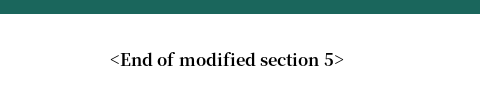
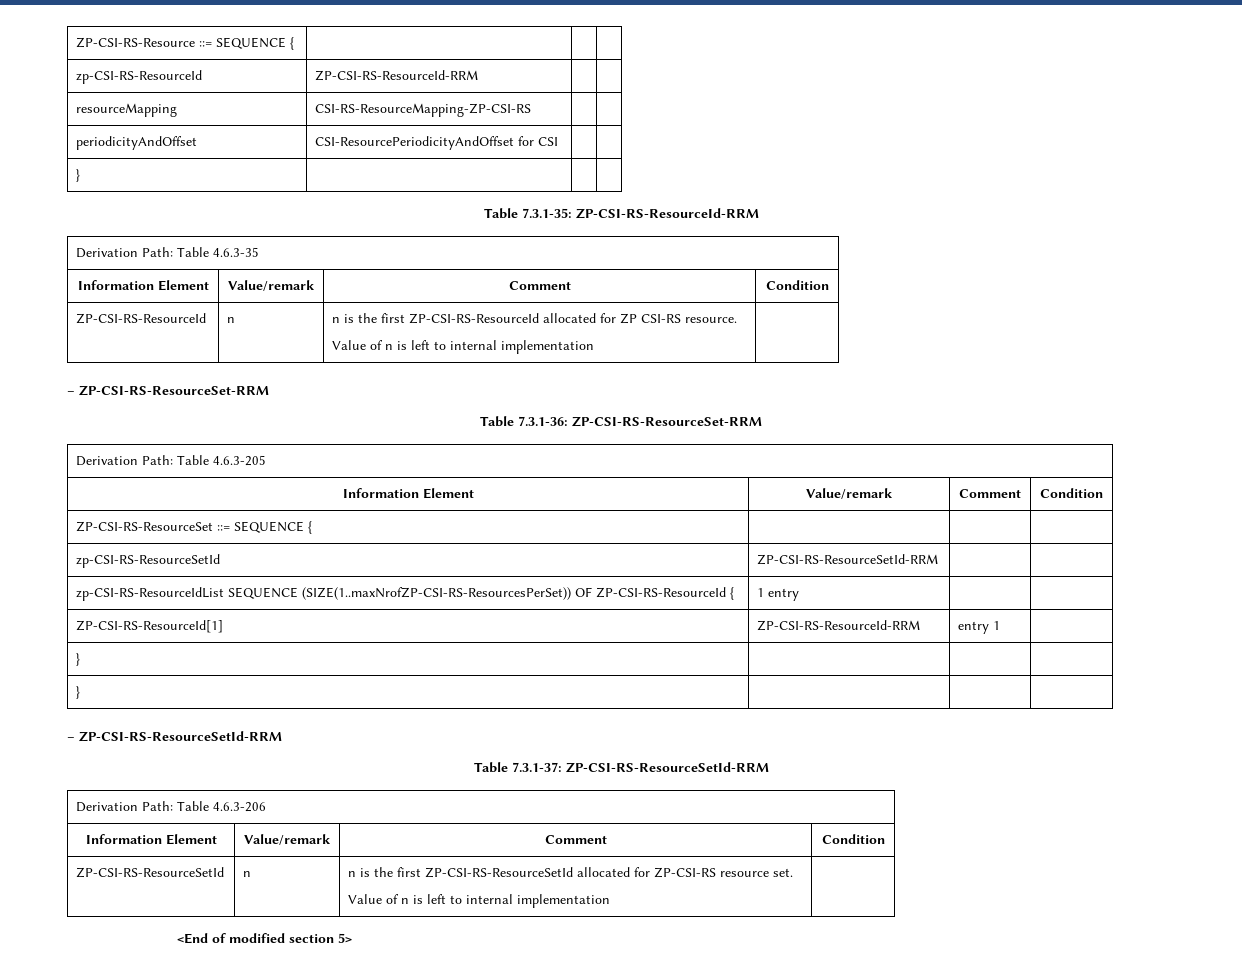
+ ZP-CSI-RS-Resource ::= SEQUENCE { | | |
+ zp-CSI-RS-ResourceId | ZP-CSI-RS-ResourceId-RRM | |
+ resourceMapping | CSI-RS-ResourceMapping-ZP-CSI-RS | |
+ periodicityAndOffset | CSI-ResourcePeriodicityAndOffset for CSI | |
+ } | | |
+ Table 7.3.1-35: ZP-CSI-RS-ResourceId-RRM
+ Derivation Path: Table 4.6.3-35
+ Information Element | Value/remark | Comment | Condition
+ ZP-CSI-RS-ResourceId | n | n is the first ZP-CSI-RS-ResourceId allocated for ZP CSI-RS resource.
+ Value of n is left to internal implementation |
+ – ZP-CSI-RS-ResourceSet-RRM
+ Table 7.3.1-36: ZP-CSI-RS-ResourceSet-RRM
+ Derivation Path: Table 4.6.3-205
+ Information Element | Value/remark | Comment | Condition
+ ZP-CSI-RS-ResourceSet ::= SEQUENCE { | | |
+ zp-CSI-RS-ResourceSetId | ZP-CSI-RS-ResourceSetId-RRM | |
+ zp-CSI-RS-ResourceIdList SEQUENCE (SIZE(1..maxNrofZP-CSI-RS-ResourcesPerSet)) OF ZP-CSI-RS-ResourceId { | 1 entry | |
+ ZP-CSI-RS-ResourceId[1] | ZP-CSI-RS-ResourceId-RRM | entry 1 |
+ } | | |
+ } | | |
+ – ZP-CSI-RS-ResourceSetId-RRM
+ Table 7.3.1-37: ZP-CSI-RS-ResourceSetId-RRM
+ Derivation Path: Table 4.6.3-206
+ Information Element | Value/remark | Comment | Condition
+ ZP-CSI-RS-ResourceSetId | n | n is the first ZP-CSI-RS-ResourceSetId allocated for ZP-CSI-RS resource set.
+ Value of n is left to internal implementation |

